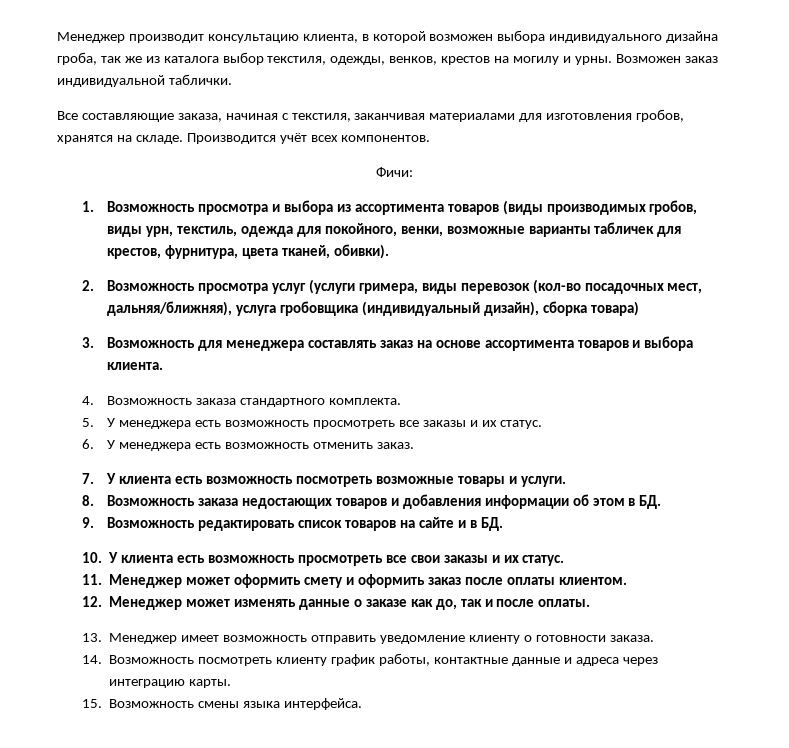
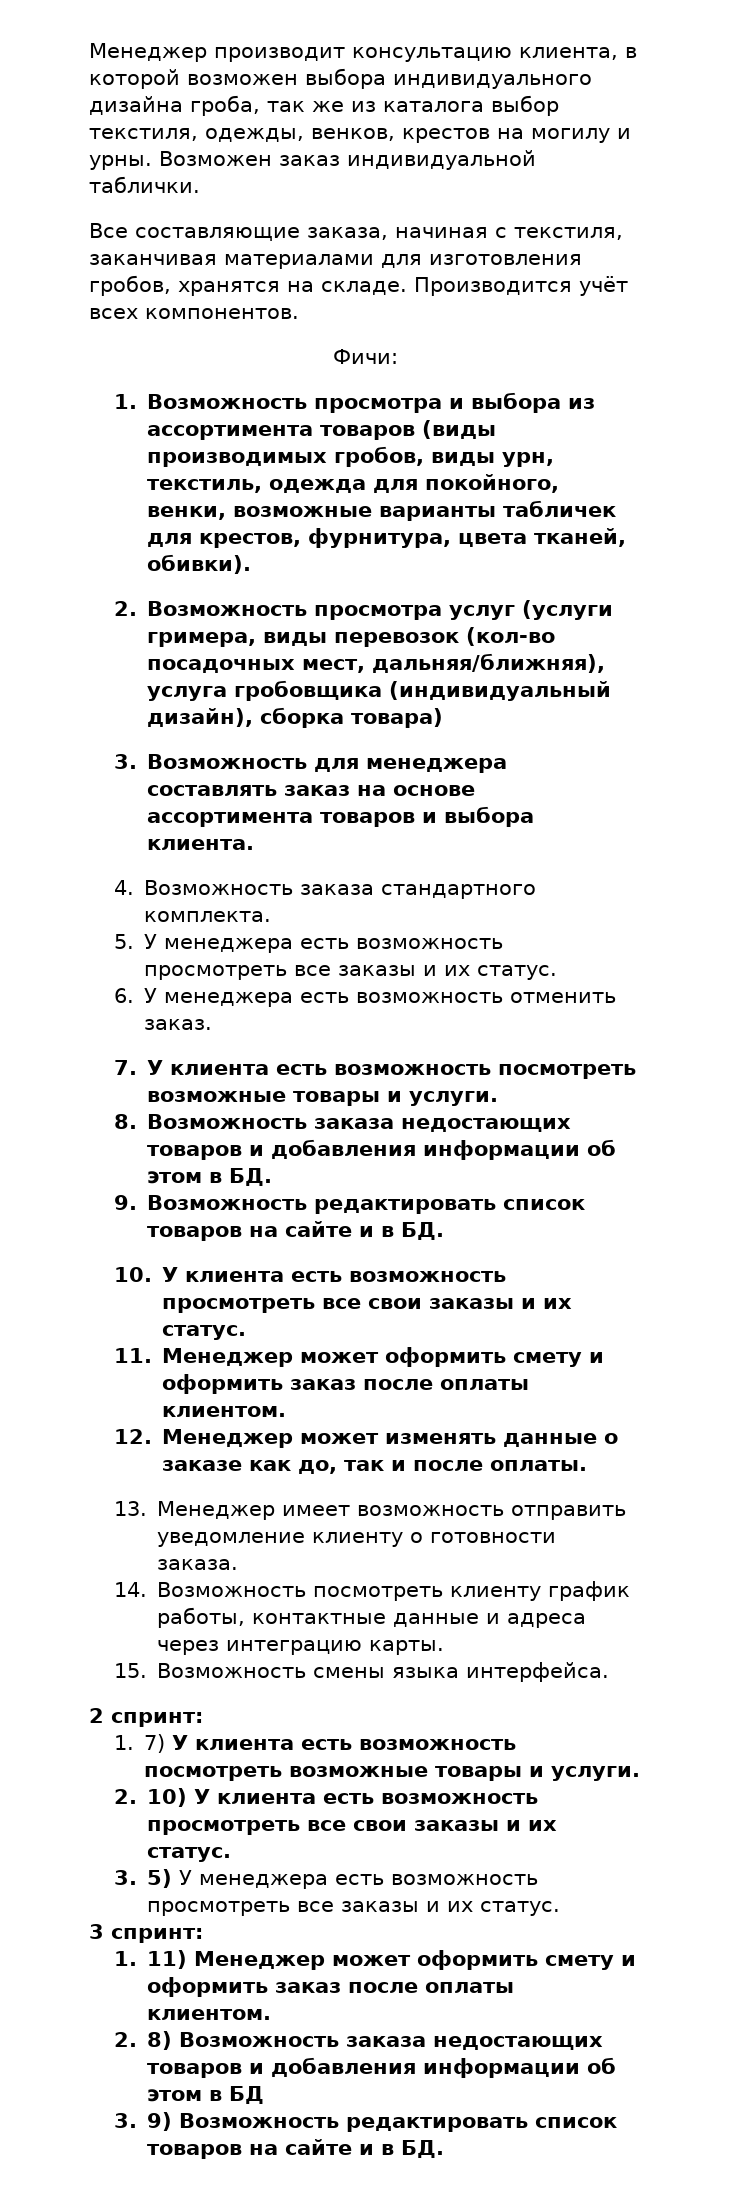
+ 2 спринт:
+ 1. 7) У клиента есть возможность посмотреть возможные товары и услуги.
+ 2. 10) У клиента есть возможность просмотреть все свои заказы и их статус.
+ 3. 5) У менеджера есть возможность просмотреть все заказы и их статус.
+ 3 спринт:
+ 1. 11) Менеджер может оформить смету и оформить заказ после оплаты клиентом.
+ 2. 8) Возможность заказа недостающих товаров и добавления информации об этом в БД
+ 3. 9) Возможность редактировать список товаров на сайте и в БД.

